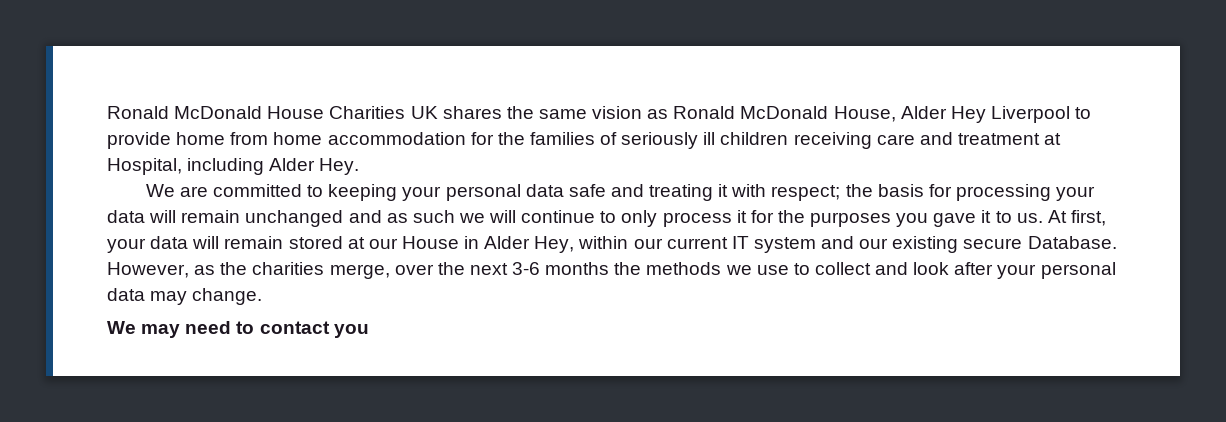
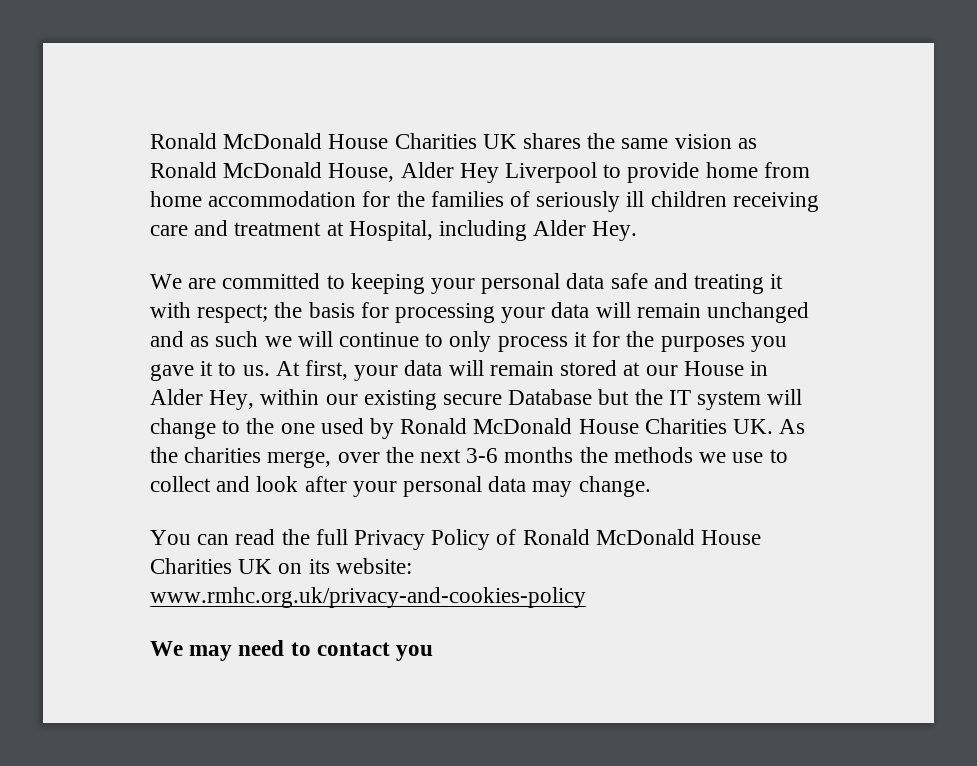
- At first, your data will remain stored at our House in Alder Hey, within our current IT system and our existing secure Database. However, as the charities merge, over the next 3-6 months the methods we use to collect and look after your personal data may change.
+ At first, your data will remain stored at our House in Alder Hey, within our existing secure Database but the IT system will change to the one used by Ronald McDonald House Charities UK. As the charities merge, over the next 3-6 months the methods we use to collect and look after your personal data may change.
+ You can read the full Privacy Policy of Ronald McDonald House Charities UK on its website: www.rmhc.org.uk/privacy-and-cookies-policy

